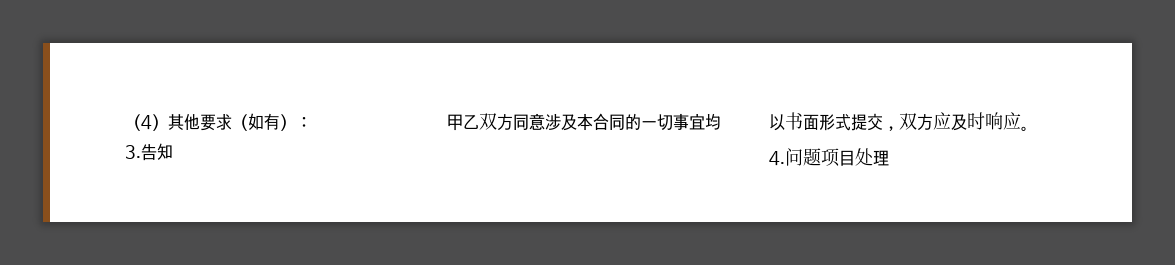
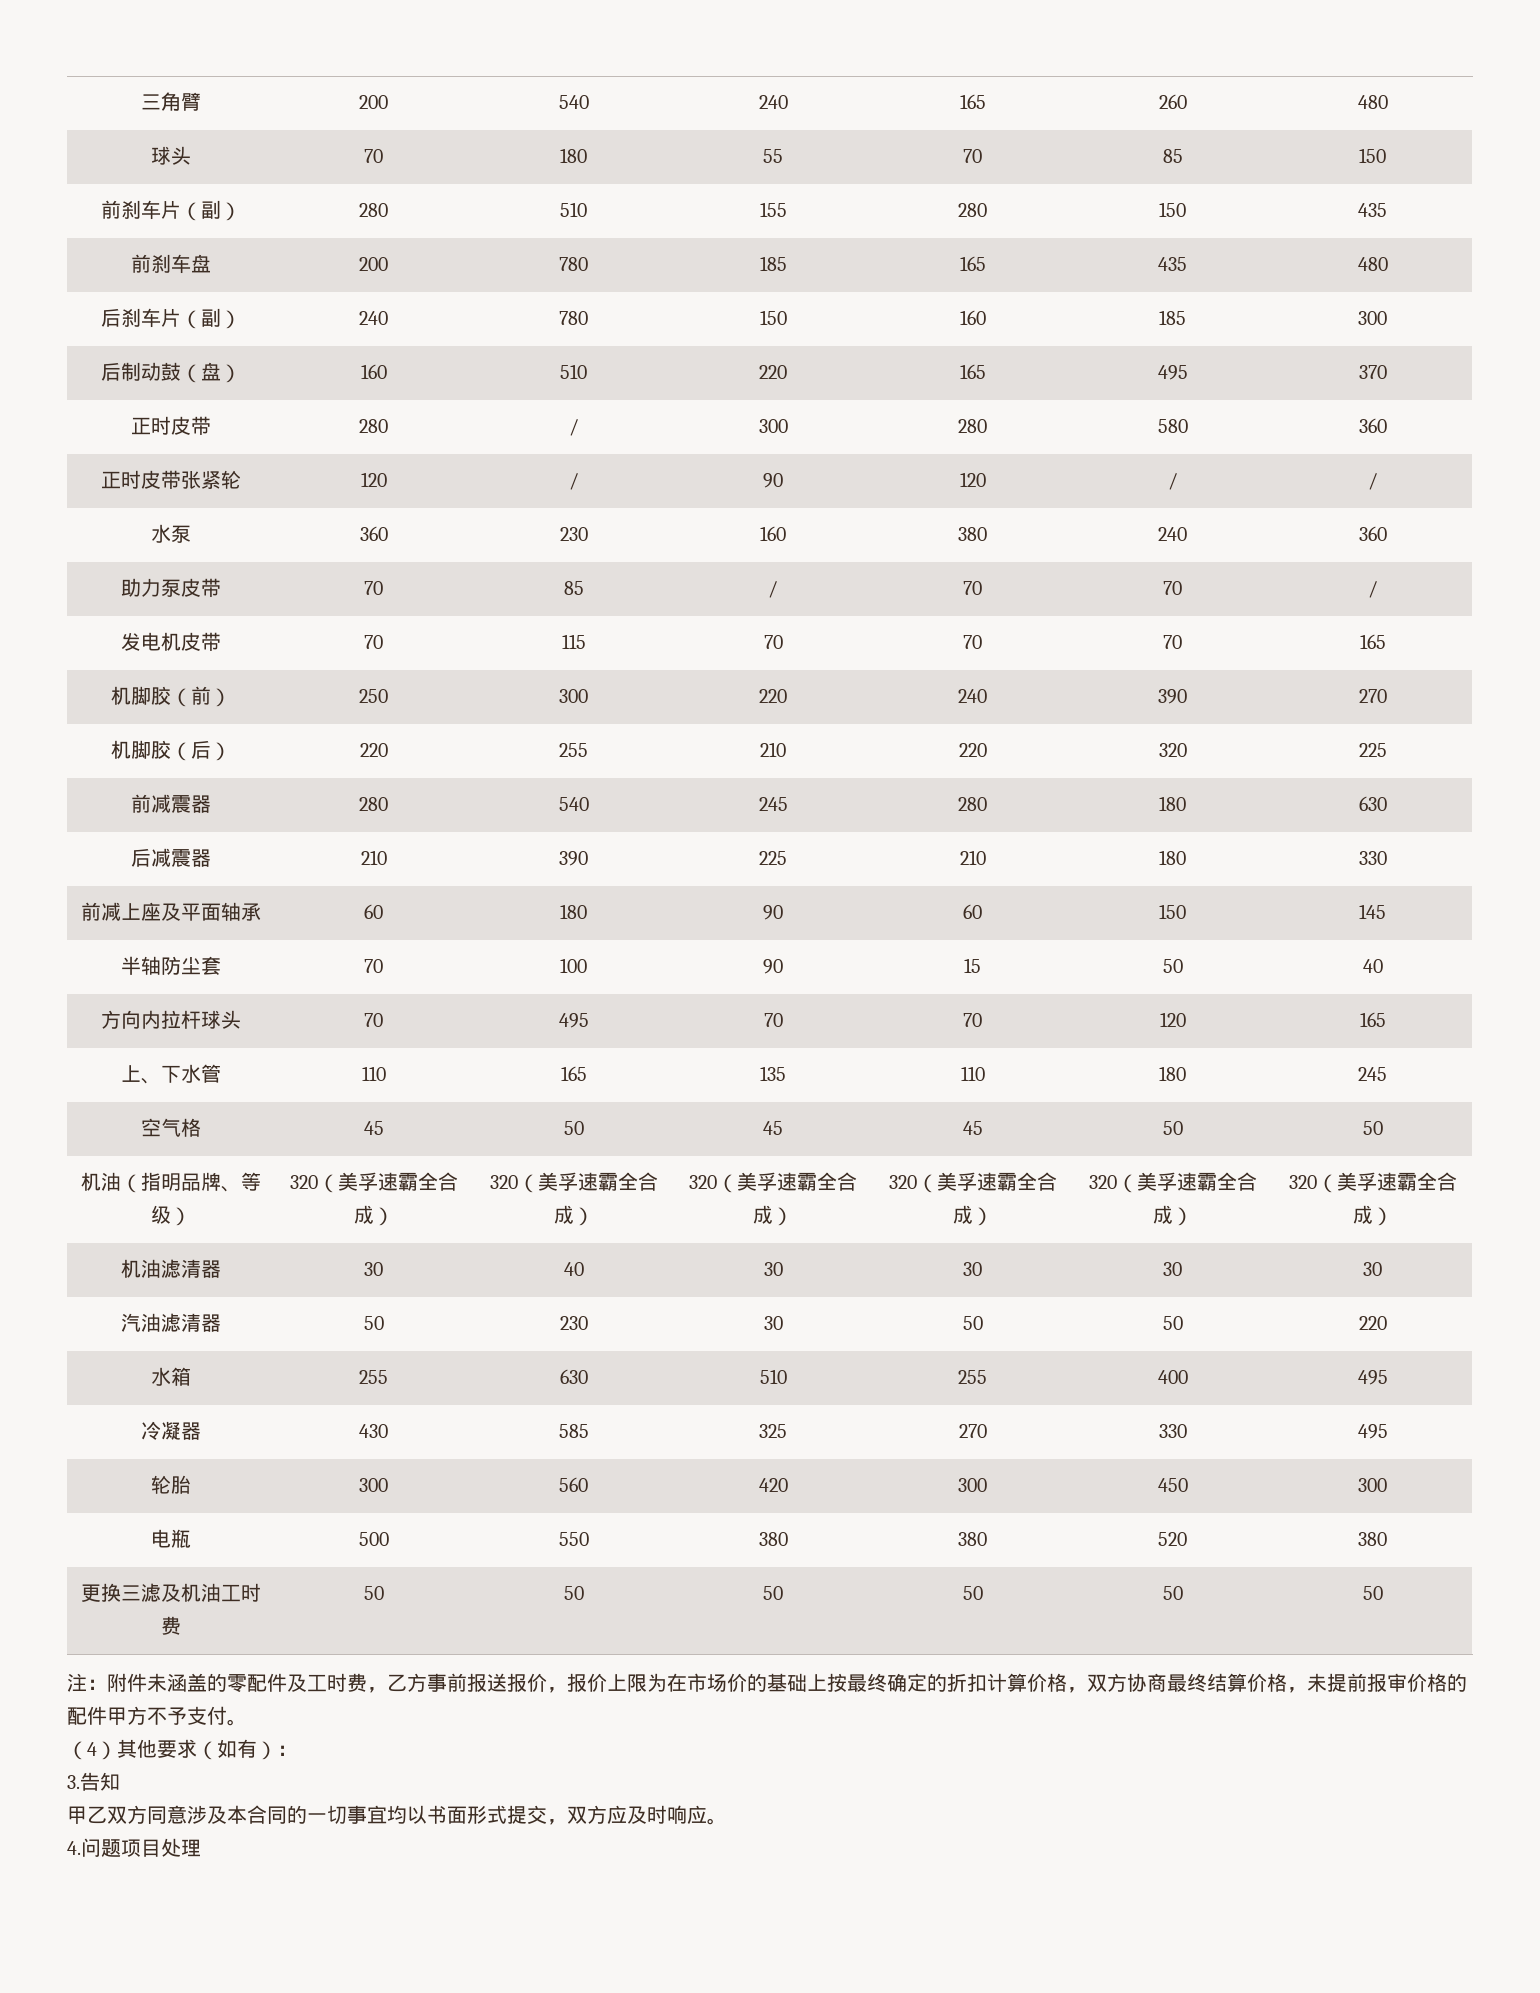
+ 三角臂 | 200 | 540 | 240 | 165 | 260 | 480
+ 球头 | 70 | 180 | 55 | 70 | 85 | 150
+ 前刹车片（副） | 280 | 510 | 155 | 280 | 150 | 435
+ 前刹车盘 | 200 | 780 | 185 | 165 | 435 | 480
+ 后刹车片（副） | 240 | 780 | 150 | 160 | 185 | 300
+ 后制动鼓（盘） | 160 | 510 | 220 | 165 | 495 | 370
+ 正时皮带 | 280 | / | 300 | 280 | 580 | 360
+ 正时皮带张紧轮 | 120 | / | 90 | 120 | / | /
+ 水泵 | 360 | 230 | 160 | 380 | 240 | 360
+ 助力泵皮带 | 70 | 85 | / | 70 | 70 | /
+ 发电机皮带 | 70 | 115 | 70 | 70 | 70 | 165
+ 机脚胶（前） | 250 | 300 | 220 | 240 | 390 | 270
+ 机脚胶（后） | 220 | 255 | 210 | 220 | 320 | 225
+ 前减震器 | 280 | 540 | 245 | 280 | 180 | 630
+ 后减震器 | 210 | 390 | 225 | 210 | 180 | 330
+ 前减上座及平面轴承 | 60 | 180 | 90 | 60 | 150 | 145
+ 半轴防尘套 | 70 | 100 | 90 | 15 | 50 | 40
+ 方向内拉杆球头 | 70 | 495 | 70 | 70 | 120 | 165
+ 上、下水管 | 110 | 165 | 135 | 110 | 180 | 245
+ 空气格 | 45 | 50 | 45 | 45 | 50 | 50
+ 机油（指明品牌、等级） | 320（美孚速霸全合成） | 320（美孚速霸全合成） | 320（美孚速霸全合成） | 320（美孚速霸全合成） | 320（美孚速霸全合成） | 320（美孚速霸全合成）
+ 机油滤清器 | 30 | 40 | 30 | 30 | 30 | 30
+ 汽油滤清器 | 50 | 230 | 30 | 50 | 50 | 220
+ 水箱 | 255 | 630 | 510 | 255 | 400 | 495
+ 冷凝器 | 430 | 585 | 325 | 270 | 330 | 495
+ 轮胎 | 300 | 560 | 420 | 300 | 450 | 300
+ 电瓶 | 500 | 550 | 380 | 380 | 520 | 380
+ 更换三滤及机油工时费 | 50 | 50 | 50 | 50 | 50 | 50
+ 注：附件未涵盖的零配件及工时费，乙方事前报送报价，报价上限为在市场价的基础上按最终确定的折扣计算价格，双方协商最终结算价格，未提前报审价格的配件甲方不予支付。

